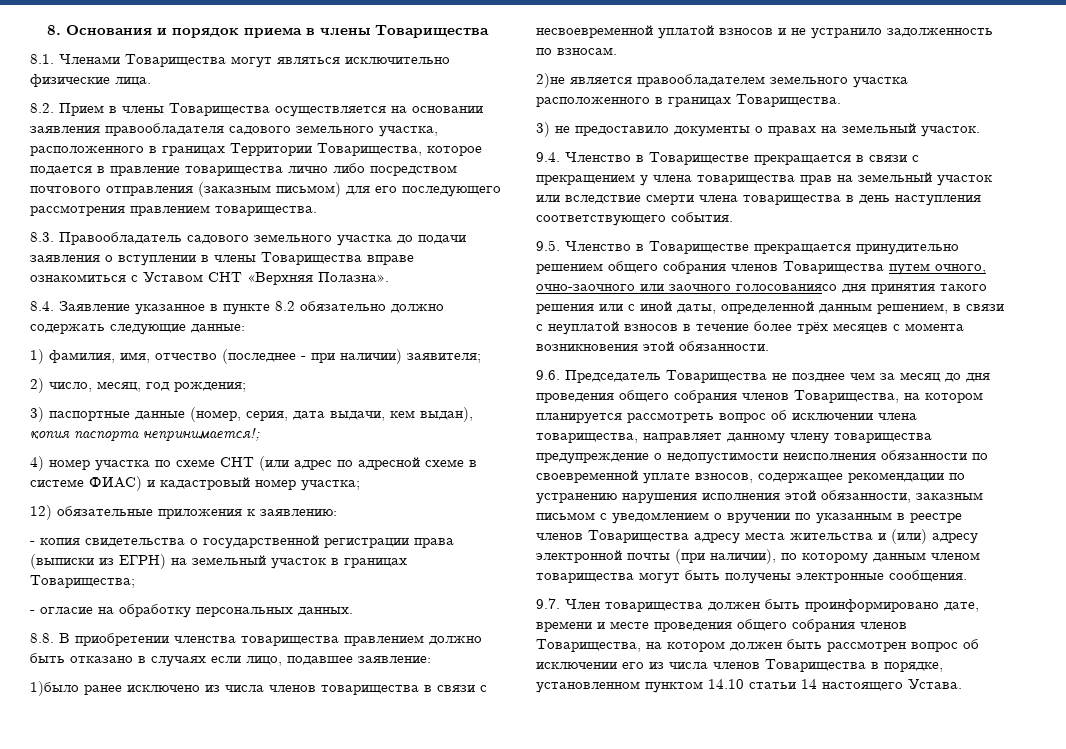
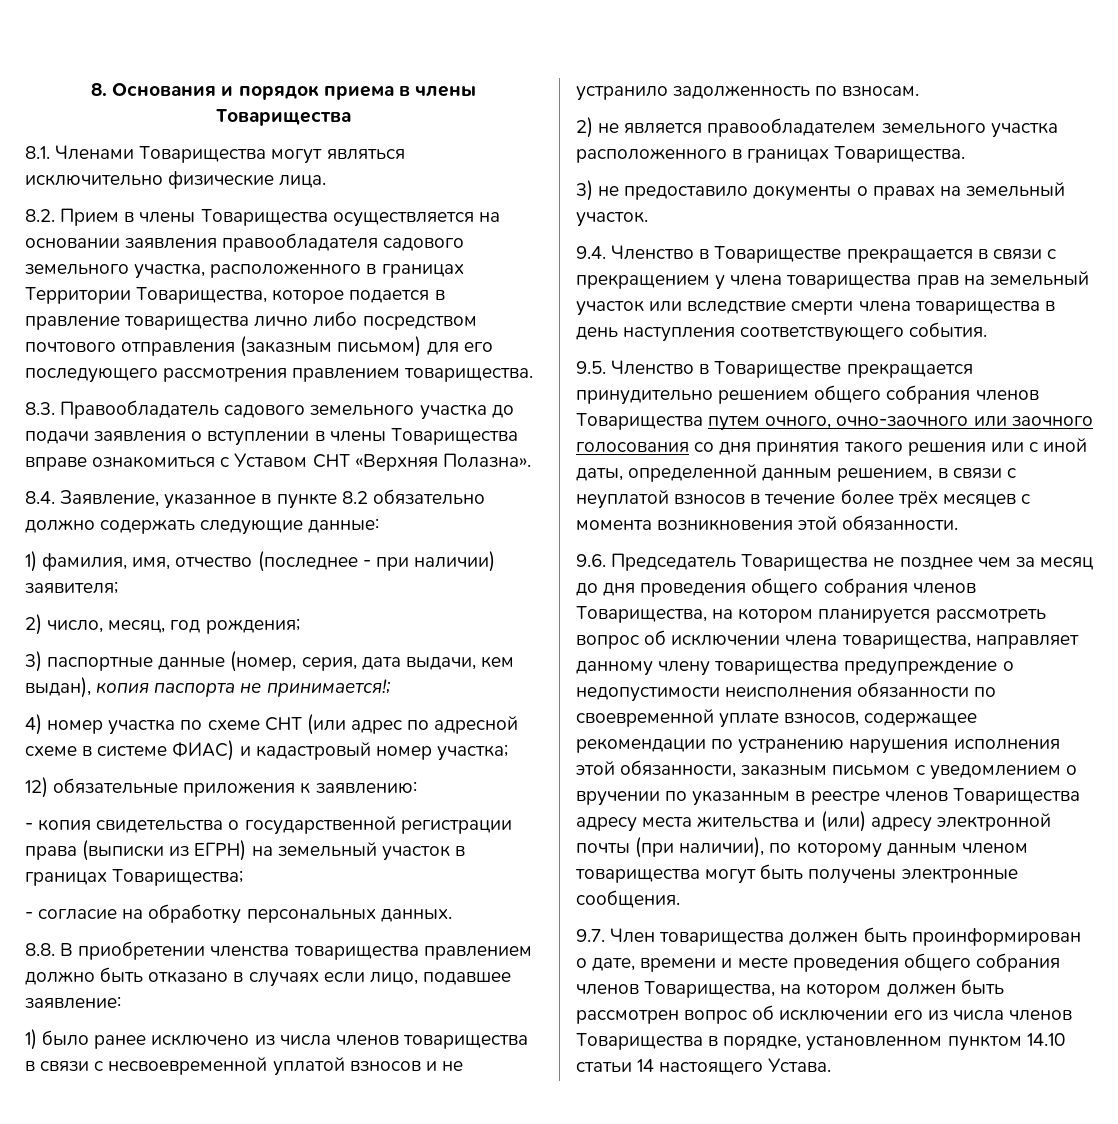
- 8.4. Заявление указанное в пункте 8.2 обязательно должно содержать следующие данные:
+ 8.4. Заявление, указанное в пункте 8.2 обязательно должно содержать следующие данные:
- 3) паспортные данные (номер, серия, дата выдачи, кем выдан), копия паспорта непринимается!;
+ 3) паспортные данные (номер, серия, дата выдачи, кем выдан), копия паспорта не принимается!;
- - огласие на обработку персональных данных.
+ - согласие на обработку персональных данных.
- 1)было ранее исключено из числа членов товарищества в связи с несвоевременной уплатой взносов и не устранило задолженность по взносам.
+ 1) было ранее исключено из числа членов товарищества в связи с несвоевременной уплатой взносов и не устранило задолженность по взносам.
- 2)не является правообладателем земельного участка расположенного в границах Товарищества.
+ 2) не является правообладателем земельного участка расположенного в границах Товарищества.
- 9.5. Членство в Товариществе прекращается принудительно решением общего собрания членов Товарищества путем очного, очно-заочного или заочного голосованиясо дня принятия такого решения или с иной даты, определенной данным решением, в связи с неуплатой взносов в течение более трёх месяцев с момента возникновения этой обязанности.
+ 9.5. Членство в Товариществе прекращается принудительно решением общего собрания членов Товарищества путем очного, очно-заочного или заочного голосования со дня принятия такого решения или с иной даты, определенной данным решением, в связи с неуплатой взносов в течение более трёх месяцев с момента возникновения этой обязанности.
- 9.7. Член товарищества должен быть проинформировано дате, времени и месте проведения общего собрания членов Товарищества, на котором должен быть рассмотрен вопрос об исключении его из числа членов Товарищества в порядке, установленном пунктом 14.10 статьи 14 настоящего Устава.
+ 9.7. Член товарищества должен быть проинформирован о дате, времени и месте проведения общего собрания членов Товарищества, на котором должен быть рассмотрен вопрос об исключении его из числа членов Товарищества в порядке, установленном пунктом 14.10 статьи 14 настоящего Устава.

